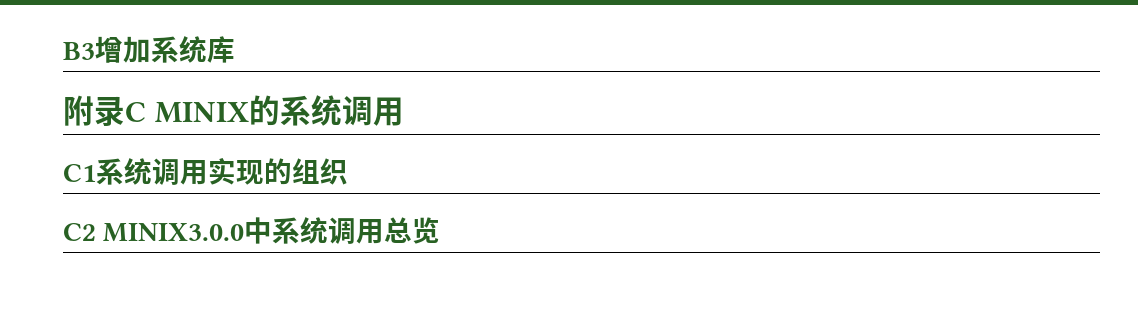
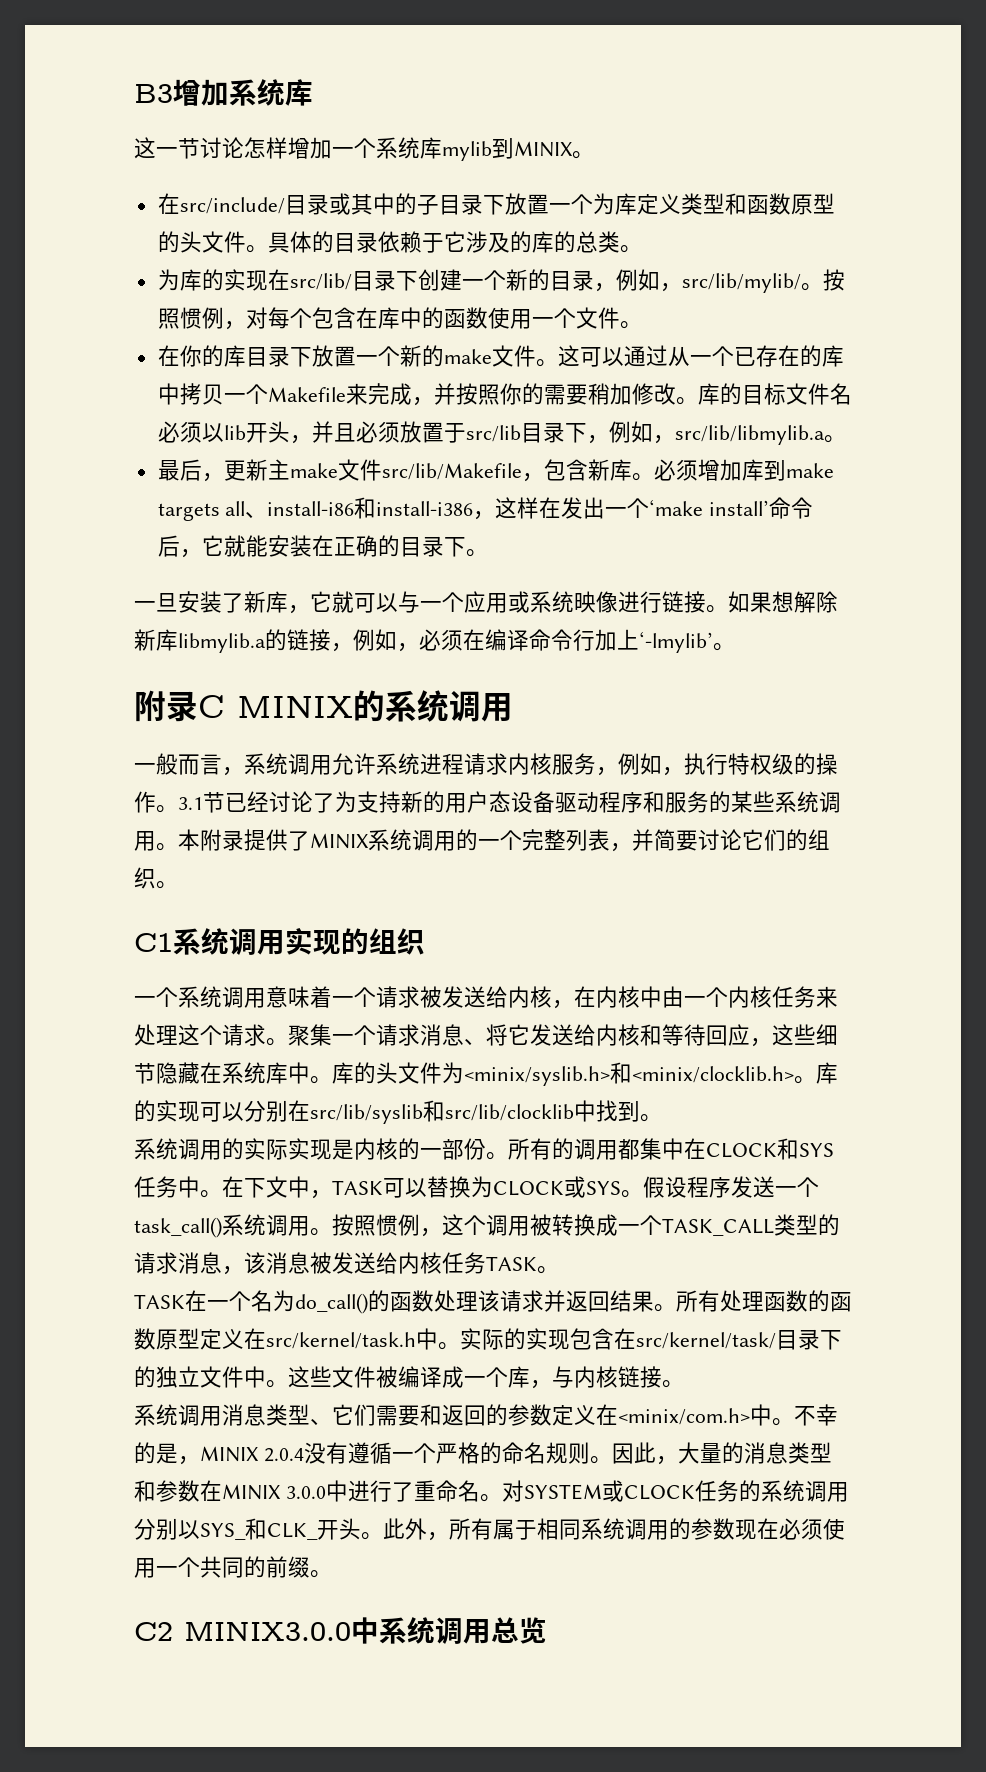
+ 这一节讨论怎样增加一个系统库mylib到MINIX。
+ 在src/include/目录或其中的子目录下放置一个为库定义类型和函数原型的头文件。具体的目录依赖于它涉及的库的总类。
+ 为库的实现在src/lib/目录下创建一个新的目录，例如，src/lib/mylib/。按照惯例，对每个包含在库中的函数使用一个文件。
+ 在你的库目录下放置一个新的make文件。这可以通过从一个已存在的库中拷贝一个Makefile来完成，并按照你的需要稍加修改。库的目标文件名必须以lib开头，并且必须放置于src/lib目录下，例如，src/lib/libmylib.a。
+ 最后，更新主make文件src/lib/Makefile，包含新库。必须增加库到make targets all、install-i86和install-i386，这样在发出一个‘make install’命令后，它就能安装在正确的目录下。
+ 一旦安装了新库，它就可以与一个应用或系统映像进行链接。如果想解除新库libmylib.a的链接，例如，必须在编译命令行加上‘-lmylib’。
+ 一般而言，系统调用允许系统进程请求内核服务，例如，执行特权级的操作。3.1节已经讨论了为支持新的用户态设备驱动程序和服务的某些系统调用。本附录提供了MINIX系统调用的一个完整列表，并简要讨论它们的组织。
+ 一个系统调用意味着一个请求被发送给内核，在内核中由一个内核任务来处理这个请求。聚集一个请求消息、将它发送给内核和等待回应，这些细节隐藏在系统库中。库的头文件为<minix/syslib.h>和<minix/clocklib.h>。库的实现可以分别在src/lib/syslib和src/lib/clocklib中找到。
+ 系统调用的实际实现是内核的一部份。所有的调用都集中在CLOCK和SYS任务中。在下文中，TASK可以替换为CLOCK或SYS。假设程序发送一个task_call()系统调用。按照惯例，这个调用被转换成一个TASK_CALL类型的请求消息，该消息被发送给内核任务TASK。
+ TASK在一个名为do_call()的函数处理该请求并返回结果。所有处理函数的函数原型定义在src/kernel/task.h中。实际的实现包含在src/kernel/task/目录下的独立文件中。这些文件被编译成一个库，与内核链接。
+ 系统调用消息类型、它们需要和返回的参数定义在<minix/com.h>中。不幸的是，MINIX 2.0.4没有遵循一个严格的命名规则。因此，大量的消息类型和参数在MINIX 3.0.0中进行了重命名。对SYSTEM或CLOCK任务的系统调用分别以SYS_和CLK_开头。此外，所有属于相同系统调用的参数现在必须使用一个共同的前缀。

